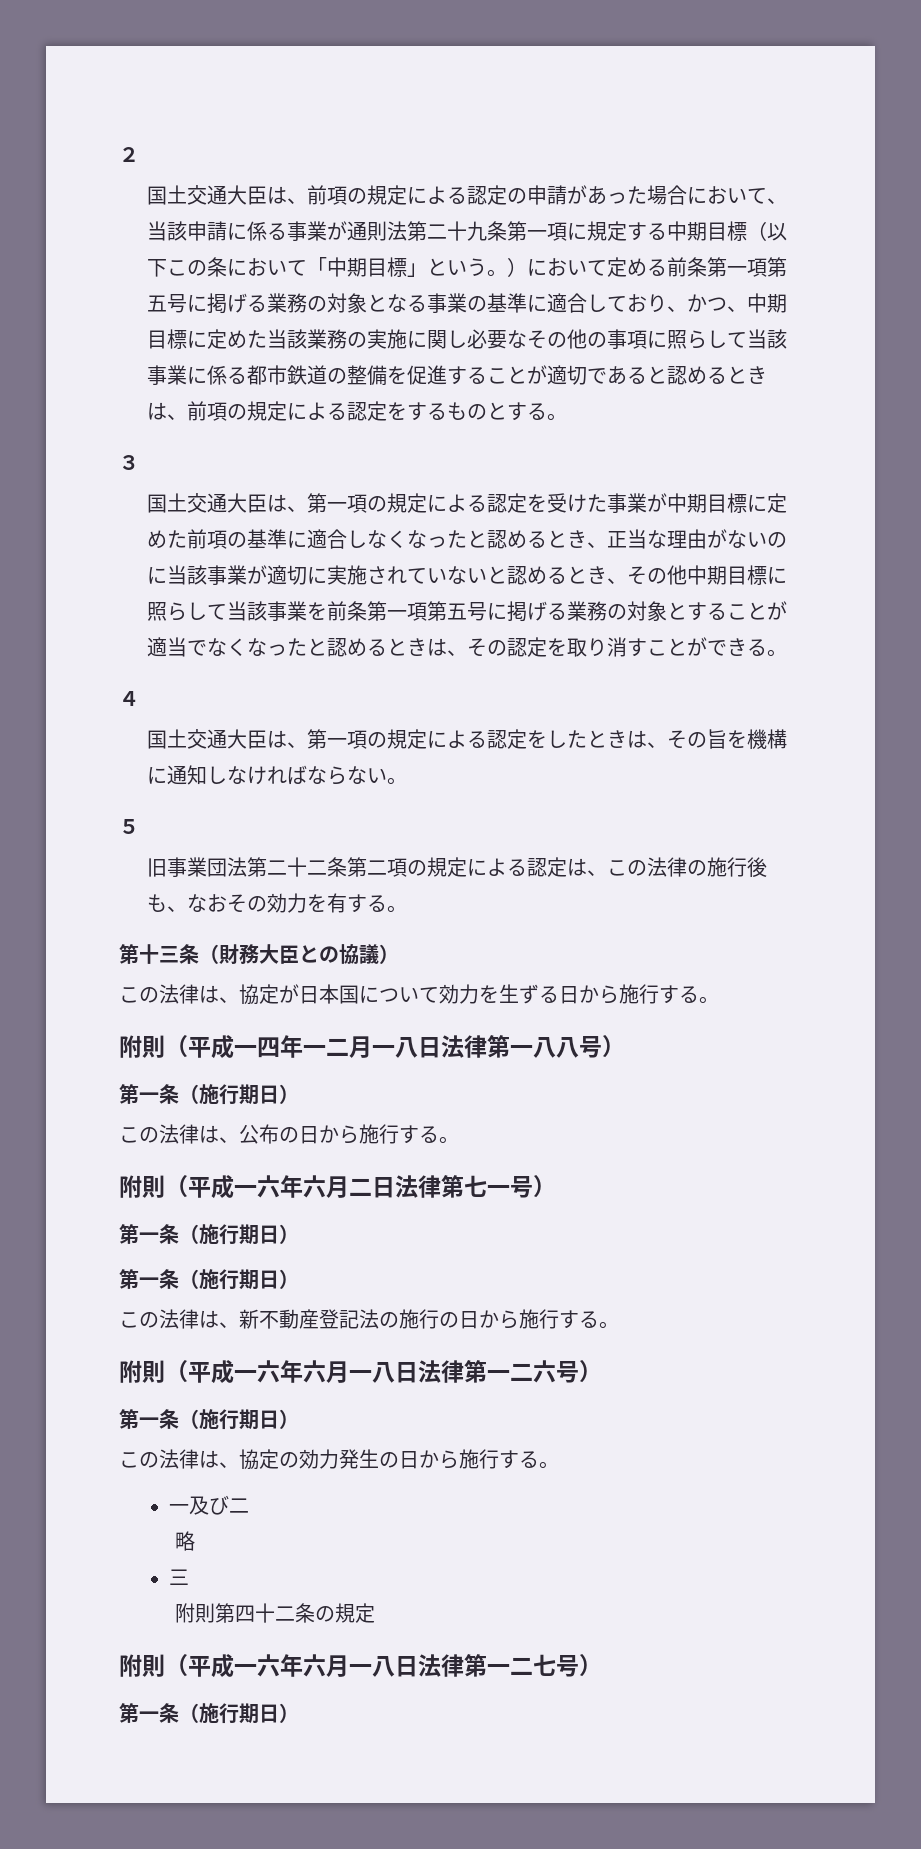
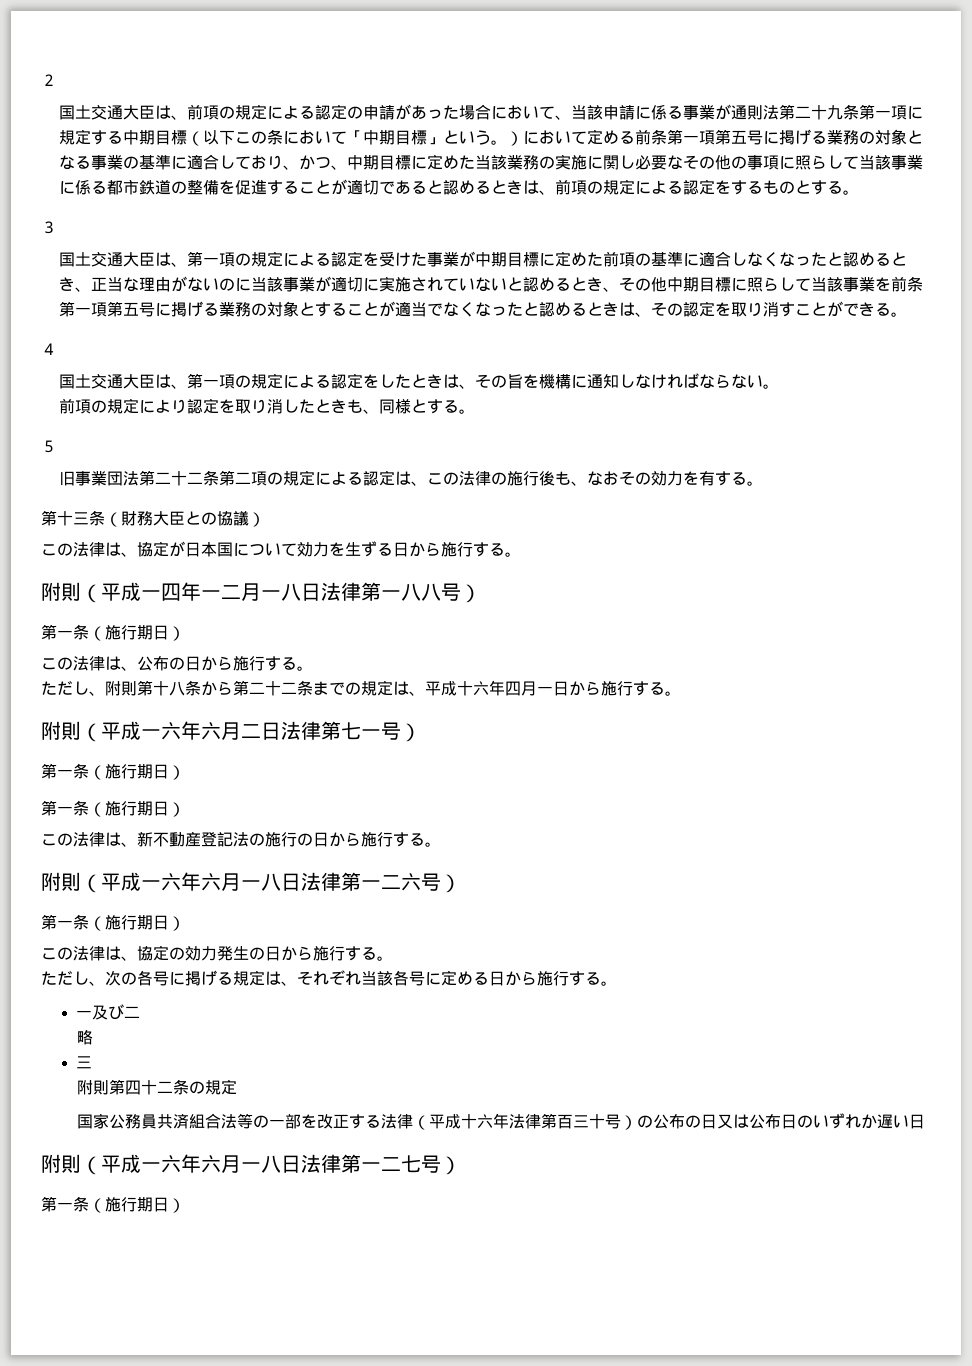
+ 前項の規定により認定を取り消したときも、同様とする。
+ ただし、附則第十八条から第二十二条までの規定は、平成十六年四月一日から施行する。
+ ただし、次の各号に掲げる規定は、それぞれ当該各号に定める日から施行する。
+ 国家公務員共済組合法等の一部を改正する法律（平成十六年法律第百三十号）の公布の日又は公布日のいずれか遅い日

